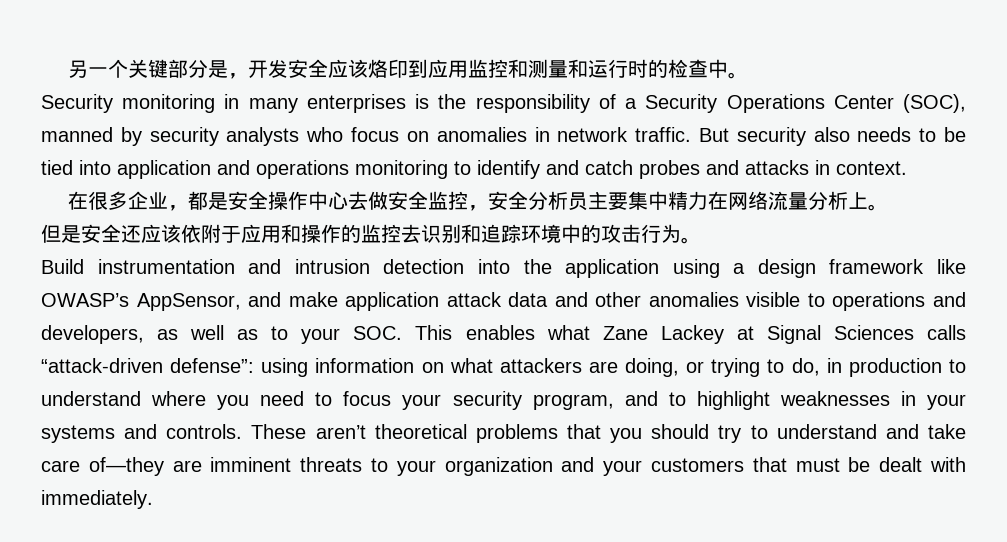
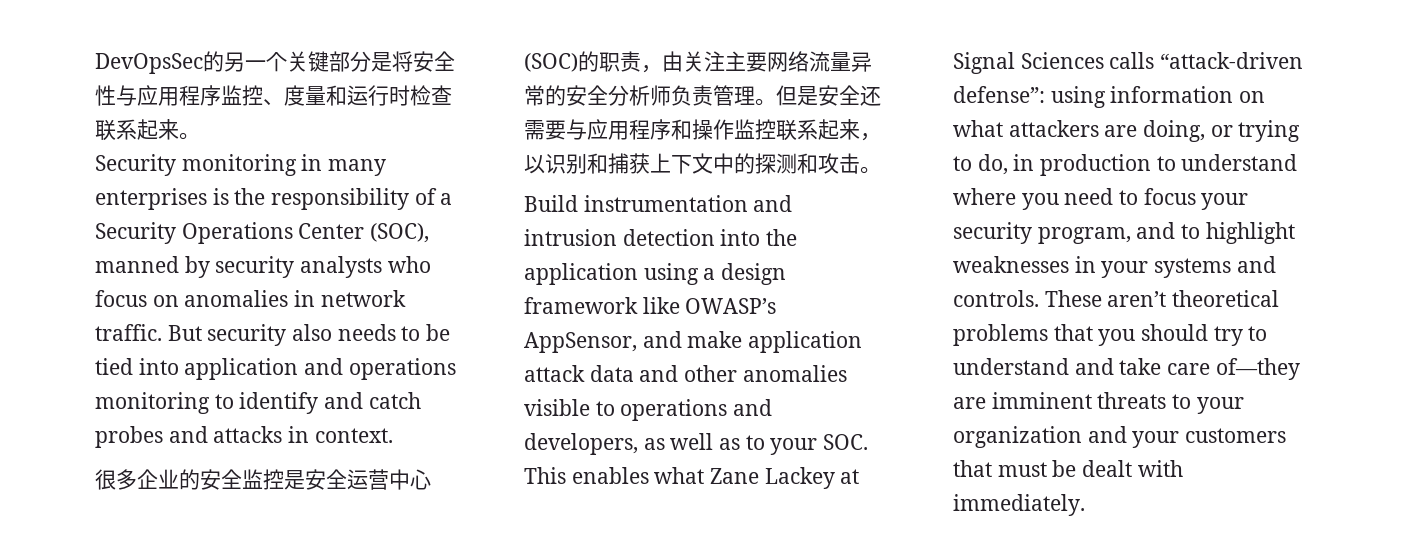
- 另一个关键部分是，开发安全应该烙印到应用监控和测量和运行时的检查中。
+ DevOpsSec的另一个关键部分是将安全性与应用程序监控、度量和运行时检查联系起来。
- 在很多企业，都是安全操作中心去做安全监控，安全分析员主要集中精力在网络流量分析上。
- 但是安全还应该依附于应用和操作的监控去识别和追踪环境中的攻击行为。
+ 很多企业的安全监控是安全运营中心(SOC)的职责，由关注主要网络流量异常的安全分析师负责管理。但是安全还需要与应用程序和操作监控联系起来，以识别和捕获上下文中的探测和攻击。

